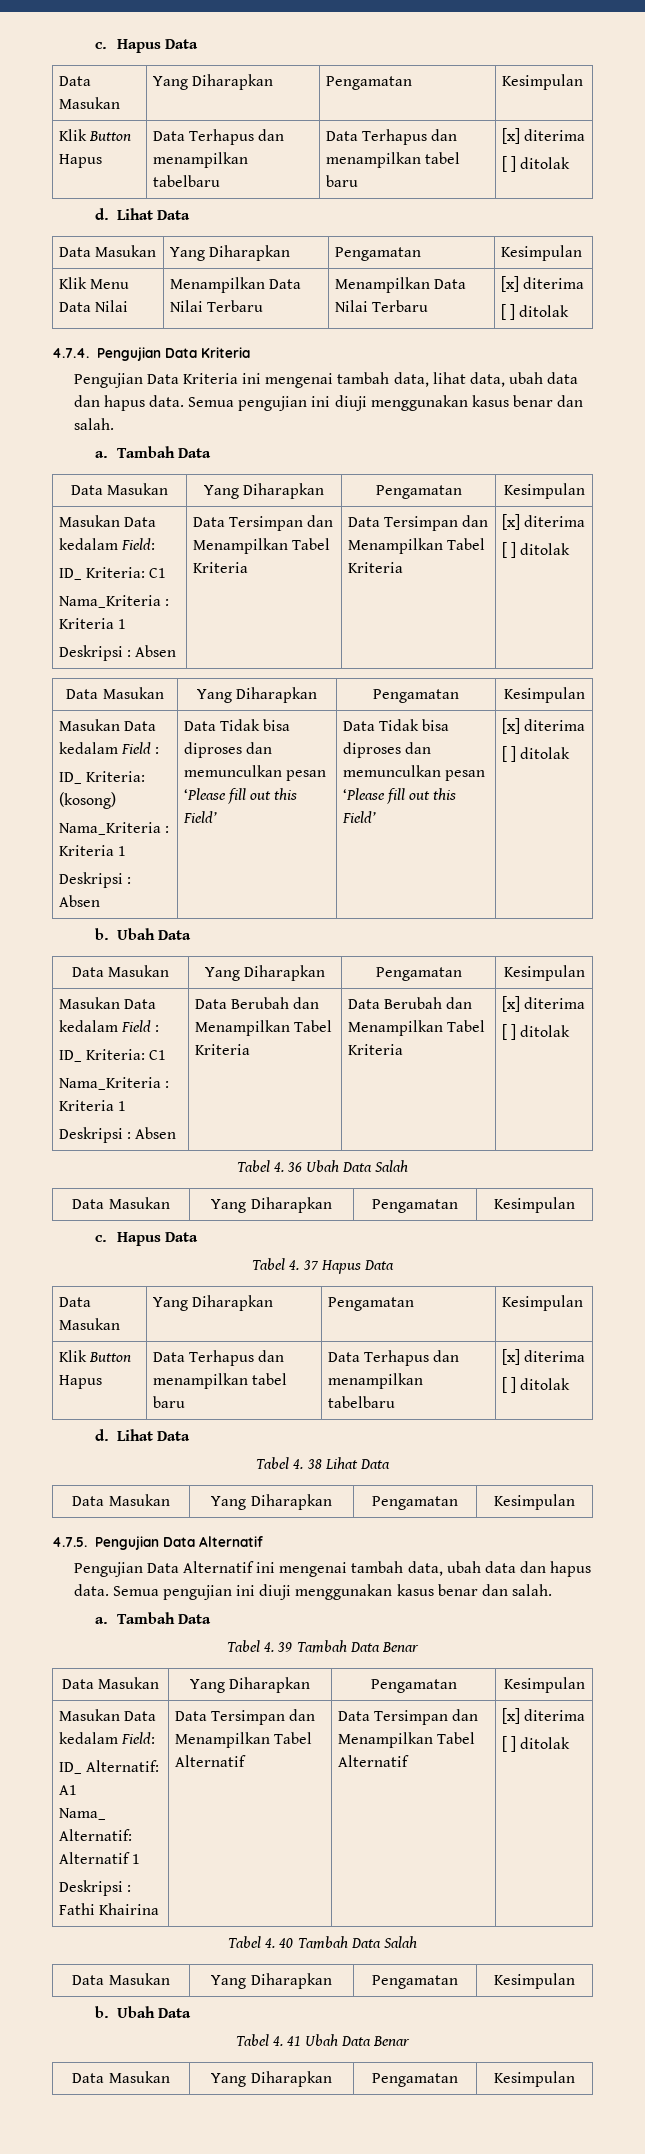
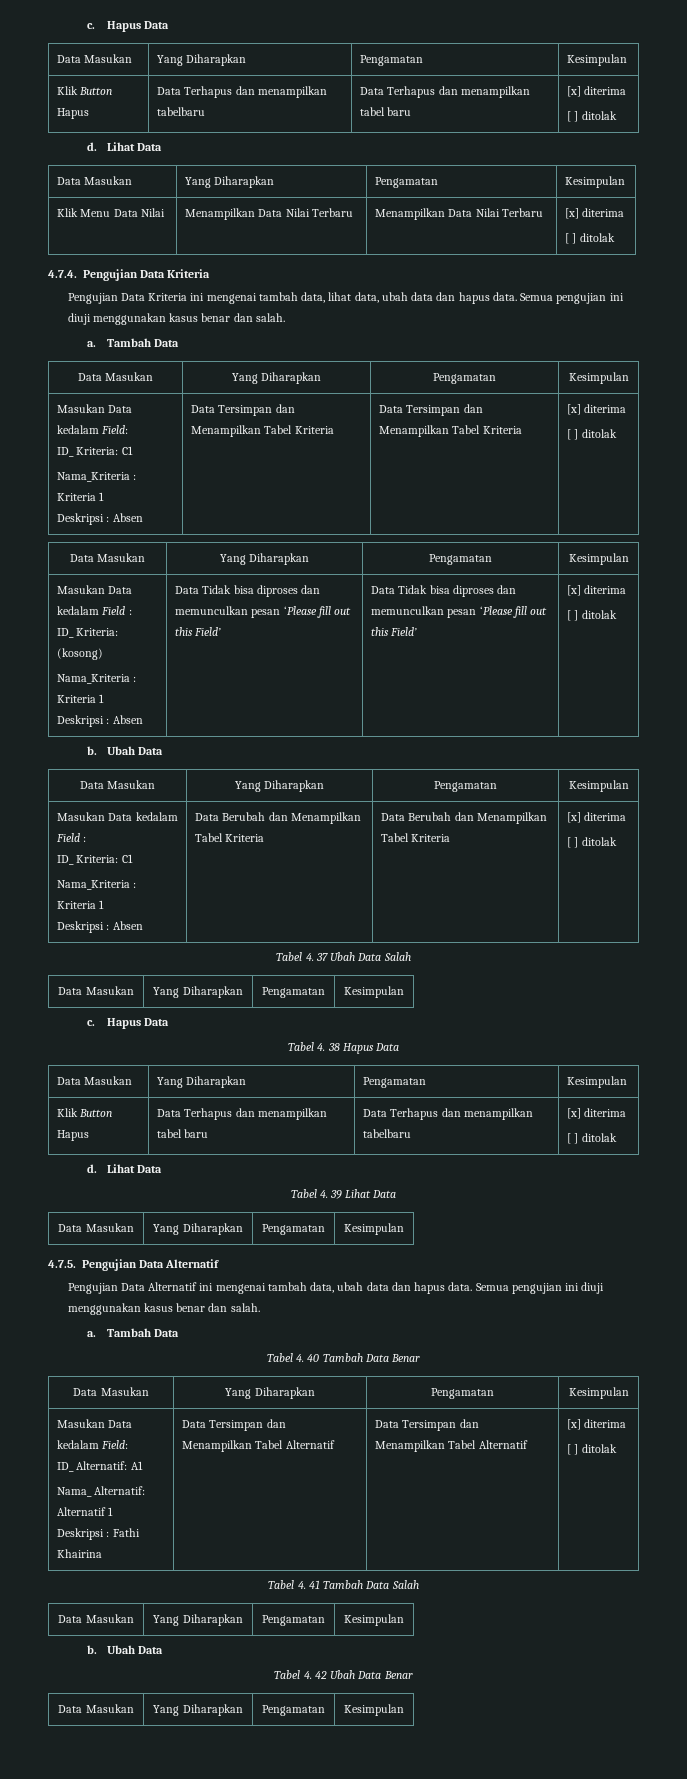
- Tabel 4. 36 Ubah Data Salah
+ Tabel 4. 37 Ubah Data Salah
- Tabel 4. 37 Hapus Data
+ Tabel 4. 38 Hapus Data
- Tabel 4. 38 Lihat Data
+ Tabel 4. 39 Lihat Data
- Tabel 4. 39 Tambah Data Benar
+ Tabel 4. 40 Tambah Data Benar
- Tabel 4. 40 Tambah Data Salah
+ Tabel 4. 41 Tambah Data Salah
- Tabel 4. 41 Ubah Data Benar
+ Tabel 4. 42 Ubah Data Benar

